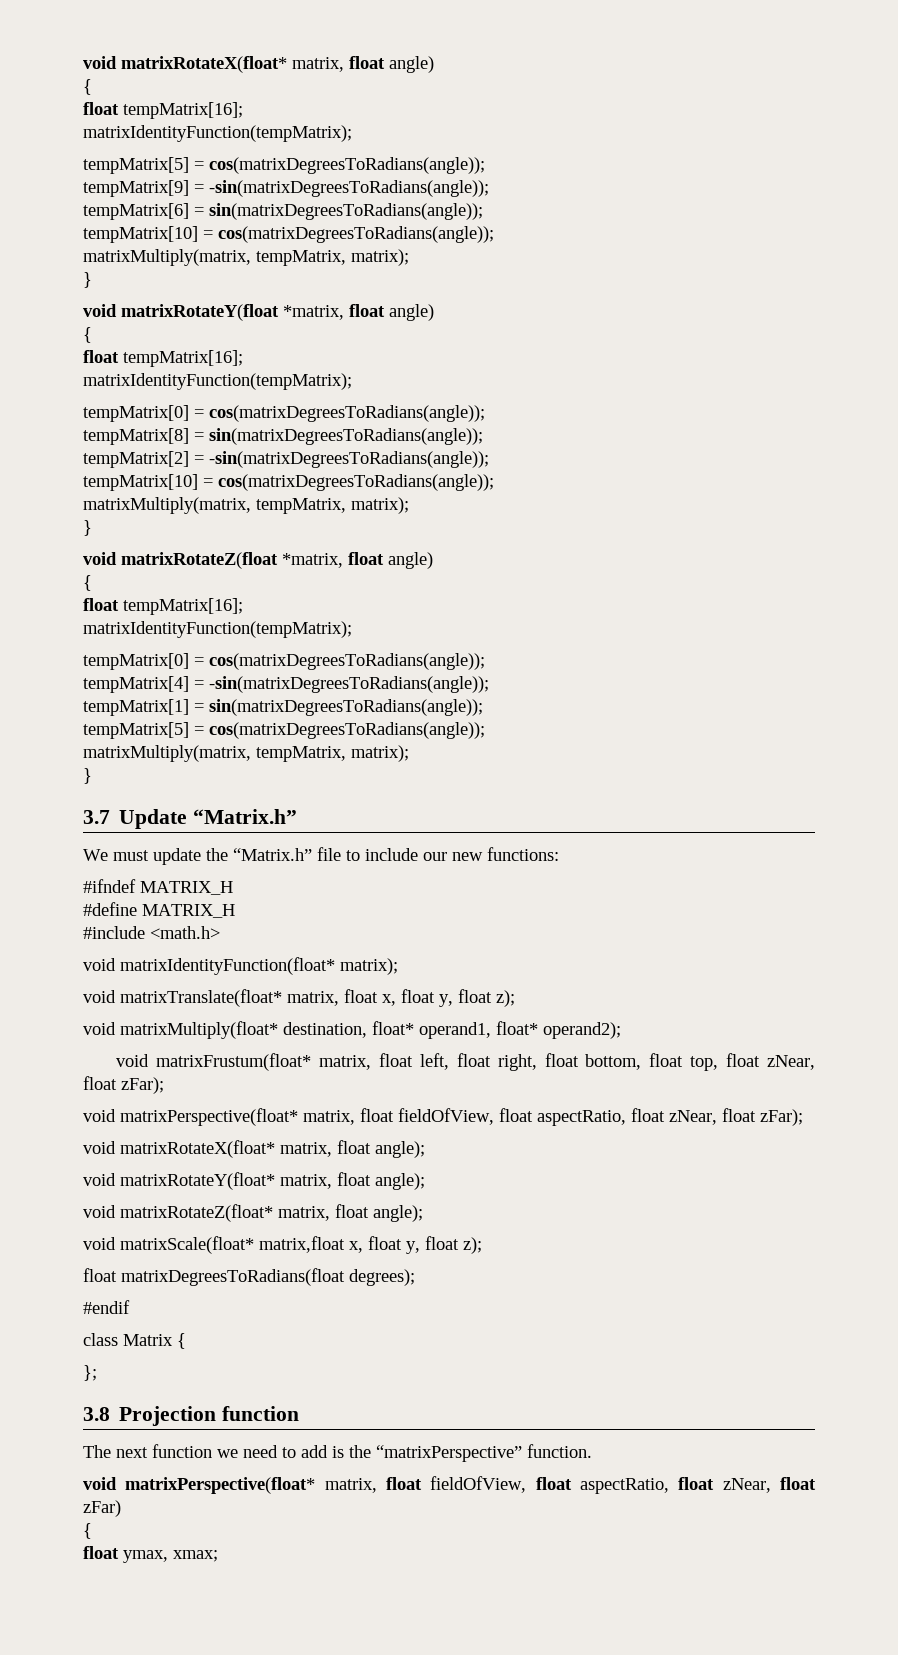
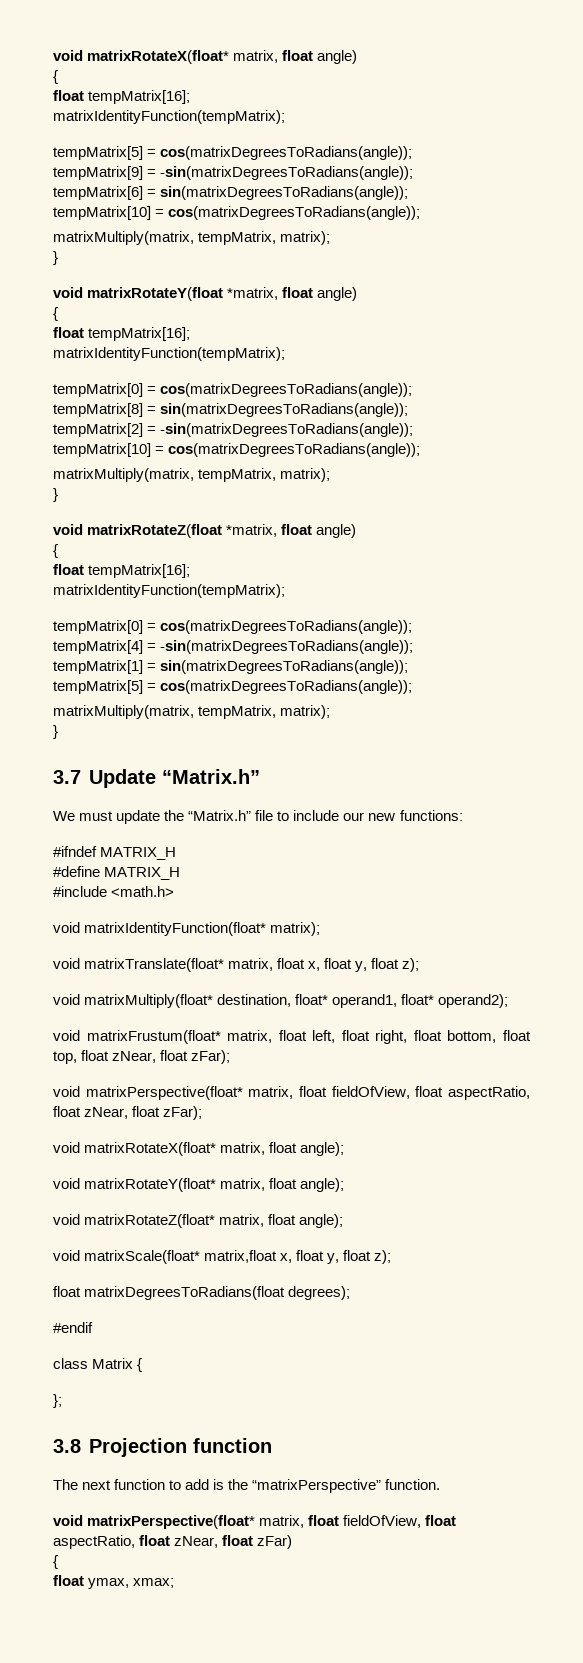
- The next function we need to add is the “matrixPerspective” function.
+ The next function to add is the “matrixPerspective” function.

